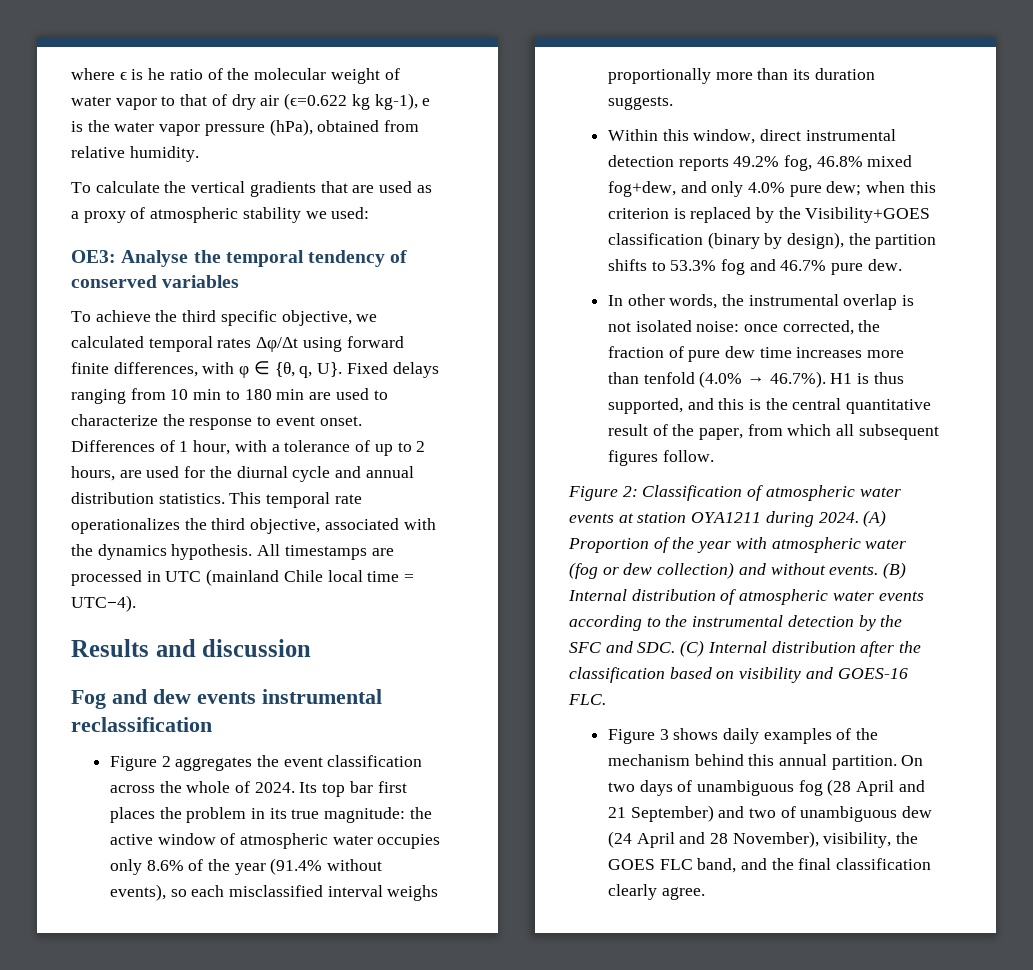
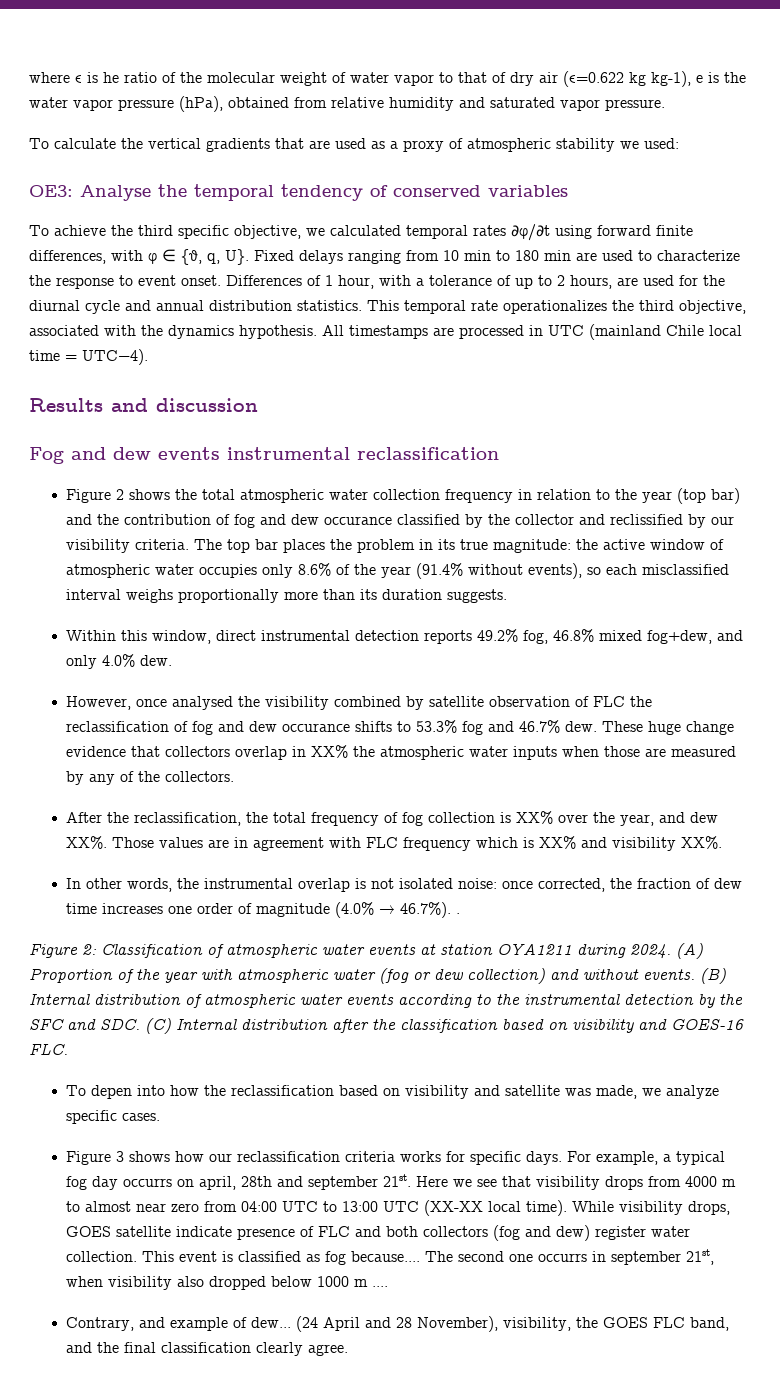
- where ϵ is he ratio of the molecular weight of water vapor to that of dry air (ϵ=0.622 kg kg-1), e is the water vapor pressure (hPa), obtained from relative humidity.
+ where ϵ is he ratio of the molecular weight of water vapor to that of dry air (ϵ=0.622 kg kg-1), e is the water vapor pressure (hPa), obtained from relative humidity and saturated vapor pressure.
- To achieve the third specific objective, we calculated temporal rates Δφ/Δt using forward finite differences, with φ ∈ {θ, q, U}. Fixed delays ranging from 10 min to 180 min are used to characterize the response to event onset.
+ To achieve the third specific objective, we calculated temporal rates ∂φ/∂t using forward finite differences, with φ ∈ {θ, q, U}. Fixed delays ranging from 10 min to 180 min are used to characterize the response to event onset.
- Figure 2 aggregates the event classification across the whole of 2024. Its top bar first places the problem in its true magnitude: the active window of atmospheric water occupies only 8.6% of the year (91.4% without events), so each misclassified interval weighs proportionally more than its duration suggests.
+ Figure 2 shows the total atmospheric water collection frequency in relation to the year (top bar) and the contribution of fog and dew occurance classified by the collector and reclissified by our visibility criteria. The top bar places the problem in its true magnitude: the active window of atmospheric water occupies only 8.6% of the year (91.4% without events), so each misclassified interval weighs proportionally more than its duration suggests.
- Within this window, direct instrumental detection reports 49.2% fog, 46.8% mixed fog+dew, and only 4.0% pure dew; when this criterion is replaced by the Visibility+GOES classification (binary by design), the partition shifts to 53.3% fog and 46.7% pure dew.
+ Within this window, direct instrumental detection reports 49.2% fog, 46.8% mixed fog+dew, and only 4.0% dew.
+ However, once analysed the visibility combined by satellite observation of FLC the reclassification of fog and dew occurance shifts to 53.3% fog and 46.7% dew. These huge change evidence that collectors overlap in XX% the atmospheric water inputs when those are measured by any of the collectors.
+ After the reclassification, the total frequency of fog collection is XX% over the year, and dew XX%. Those values are in agreement with FLC frequency which is XX% and visibility XX%.
- In other words, the instrumental overlap is not isolated noise: once corrected, the fraction of pure dew time increases more than tenfold (4.0% → 46.7%). H1 is thus supported, and this is the central quantitative result of the paper, from which all subsequent figures follow.
+ In other words, the instrumental overlap is not isolated noise: once corrected, the fraction of dew time increases one order of magnitude (4.0% → 46.7%). .
- Figure 3 shows daily examples of the mechanism behind this annual partition. On two days of unambiguous fog (28 April and 21 September) and two of unambiguous dew (24 April and 28 November), visibility, the GOES FLC band, and the final classification clearly agree.
+ To depen into how the reclassification based on visibility and satellite was made, we analyze specific cases.
+ Figure 3 shows how our reclassification criteria works for specific days. For example, a typical fog day occurrs on april, 28th and september 21st. Here we see that visibility drops from 4000 m to almost near zero from 04:00 UTC to 13:00 UTC (XX-XX local time). While visibility drops, GOES satellite indicate presence of FLC and both collectors (fog and dew) register water collection. This event is classified as fog because.... The second one occurrs in september 21st, when visibility also dropped below 1000 m ....
+ Contrary, and example of dew... (24 April and 28 November), visibility, the GOES FLC band, and the final classification clearly agree.

